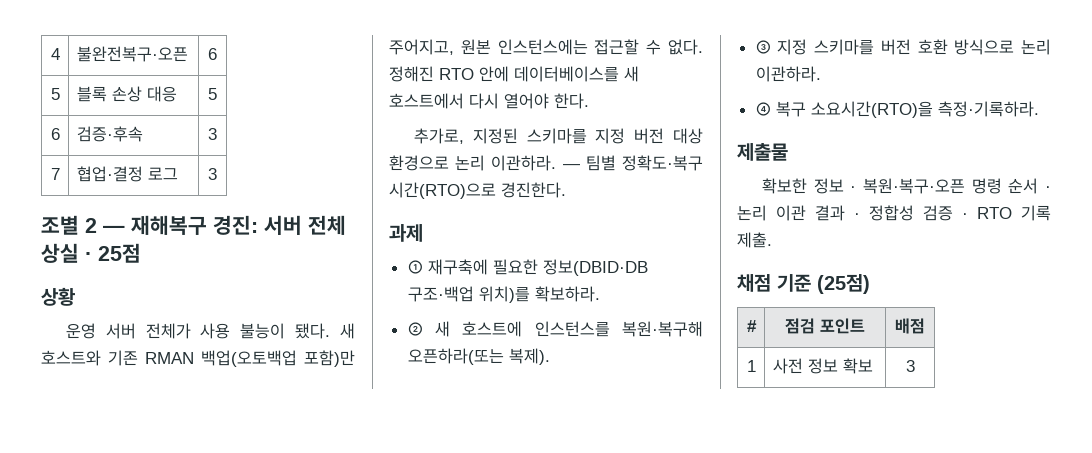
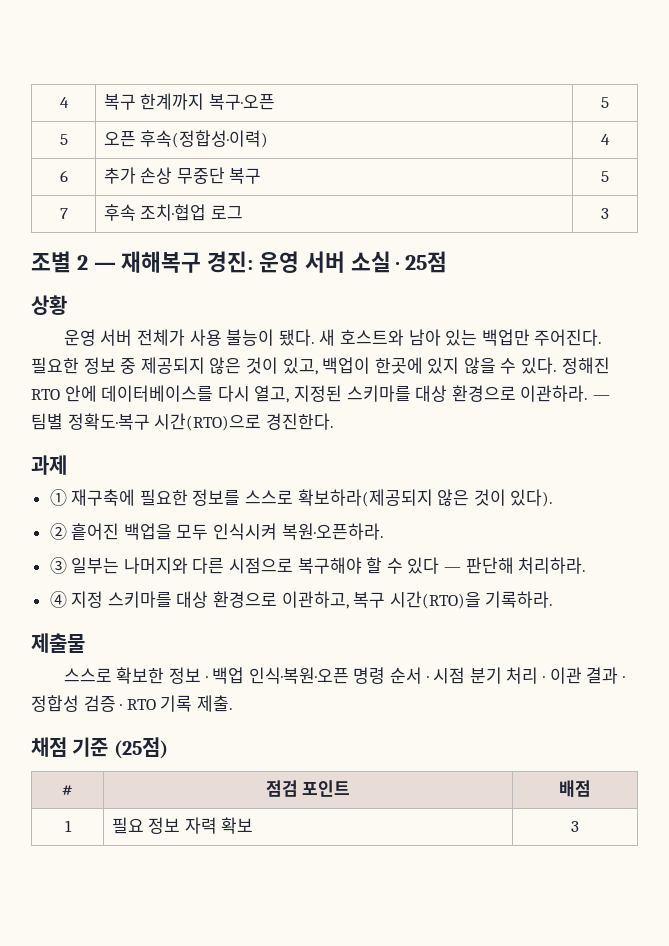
- 4 | 불완전복구·오픈 | 6
- 5 | 블록 손상 대응 | 5
- 6 | 검증·후속 | 3
+ 4 | 복구 한계까지 복구·오픈 | 5
+ 5 | 오픈 후속(정합성·이력) | 4
+ 6 | 추가 손상 무중단 복구 | 5
- 7 | 협업·결정 로그 | 3
+ 7 | 후속 조치·협업 로그 | 3
- 조별 2 — 재해복구 경진: 서버 전체 상실 · 25점
+ 조별 2 — 재해복구 경진: 운영 서버 소실 · 25점
- 새 호스트와 기존 RMAN 백업(오토백업 포함)만 주어지고, 원본 인스턴스에는 접근할 수 없다. 정해진 RTO 안에 데이터베이스를 새 호스트에서 다시 열어야 한다.
- 추가로, 지정된 스키마를 지정 버전 대상 환경으로 논리 이관하라.
+ 새 호스트와 남아 있는 백업만 주어진다. 필요한 정보 중 제공되지 않은 것이 있고, 백업이 한곳에 있지 않을 수 있다. 정해진 RTO 안에 데이터베이스를 다시 열고, 지정된 스키마를 대상 환경으로 이관하라.
- ① 재구축에 필요한 정보(DBID·DB 구조·백업 위치)를 확보하라.
- ② 새 호스트에 인스턴스를 복원·복구해 오픈하라(또는 복제).
- ③ 지정 스키마를 버전 호환 방식으로 논리 이관하라.
- ④ 복구 소요시간(RTO)을 측정·기록하라.
+ ① 재구축에 필요한 정보를 스스로 확보하라(제공되지 않은 것이 있다).
+ ② 흩어진 백업을 모두 인식시켜 복원·오픈하라.
+ ③ 일부는 나머지와 다른 시점으로 복구해야 할 수 있다 — 판단해 처리하라.
+ ④ 지정 스키마를 대상 환경으로 이관하고, 복구 시간(RTO)을 기록하라.
- 확보한 정보 · 복원·복구·오픈 명령 순서 · 논리 이관 결과 · 정합성 검증 · RTO 기록 제출.
+ 스스로 확보한 정보 · 백업 인식·복원·오픈 명령 순서 · 시점 분기 처리 · 이관 결과 · 정합성 검증 · RTO 기록 제출.
- 1 | 사전 정보 확보 | 3
+ 1 | 필요 정보 자력 확보 | 3

